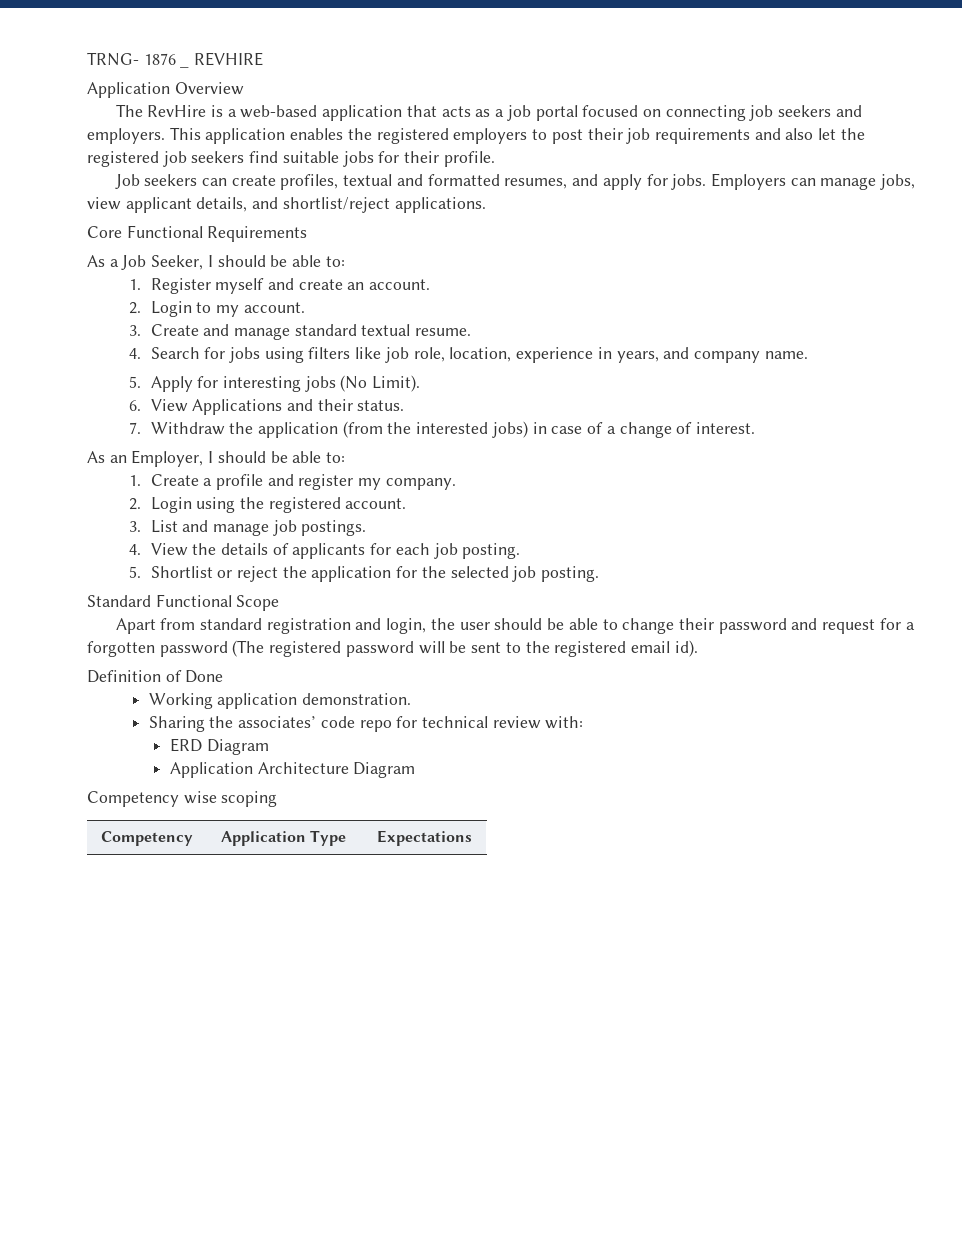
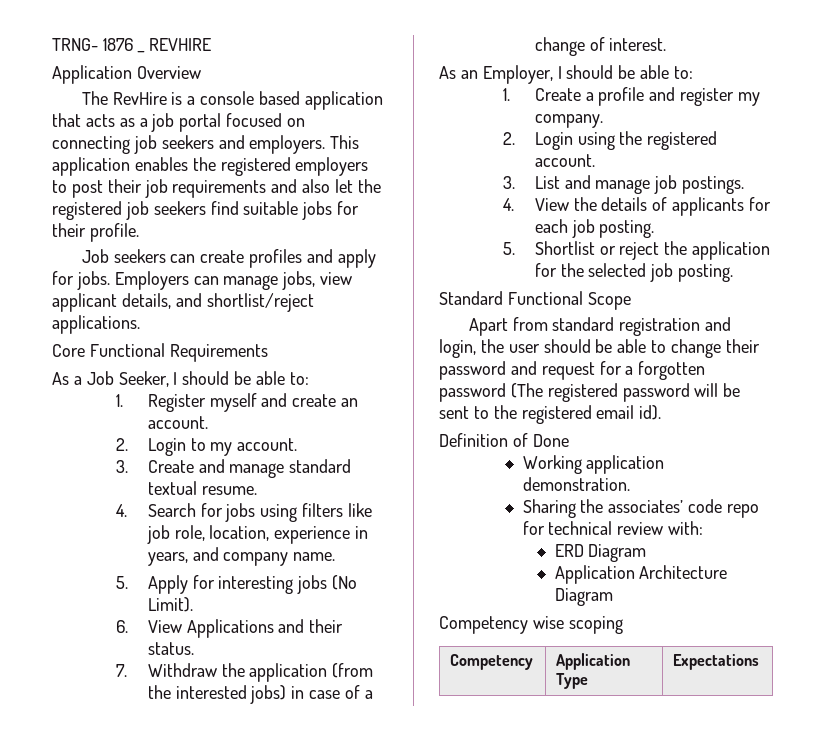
- The RevHire is a web-based application that acts as a job portal focused on connecting job seekers and employers.
+ The RevHire is a console based application that acts as a job portal focused on connecting job seekers and employers.
- Job seekers can create profiles, textual and formatted resumes, and apply for jobs.
+ Job seekers can create profiles and apply for jobs.

